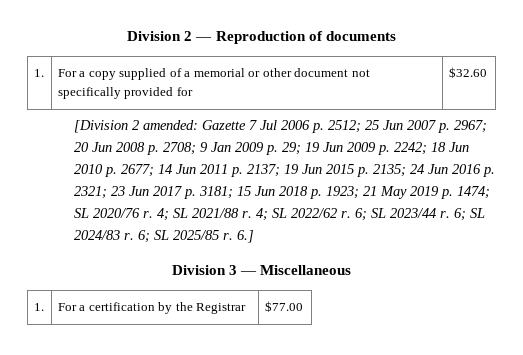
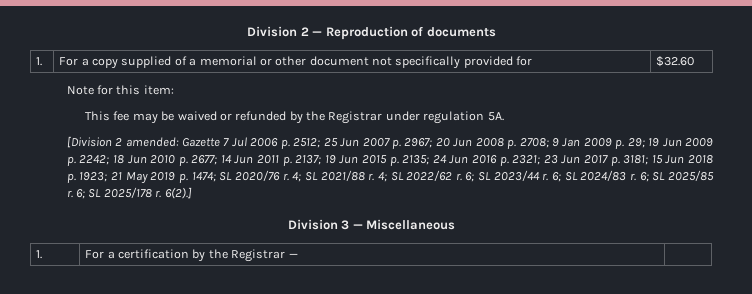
+ Note for this item:
+ This fee may be waived or refunded by the Registrar under regulation 5A.
- 6.]
+ 6; SL 2025/178 r. 6(2).]
- 1. | For a certification by the Registrar | $77.00
+ 1. | For a certification by the Registrar — |

